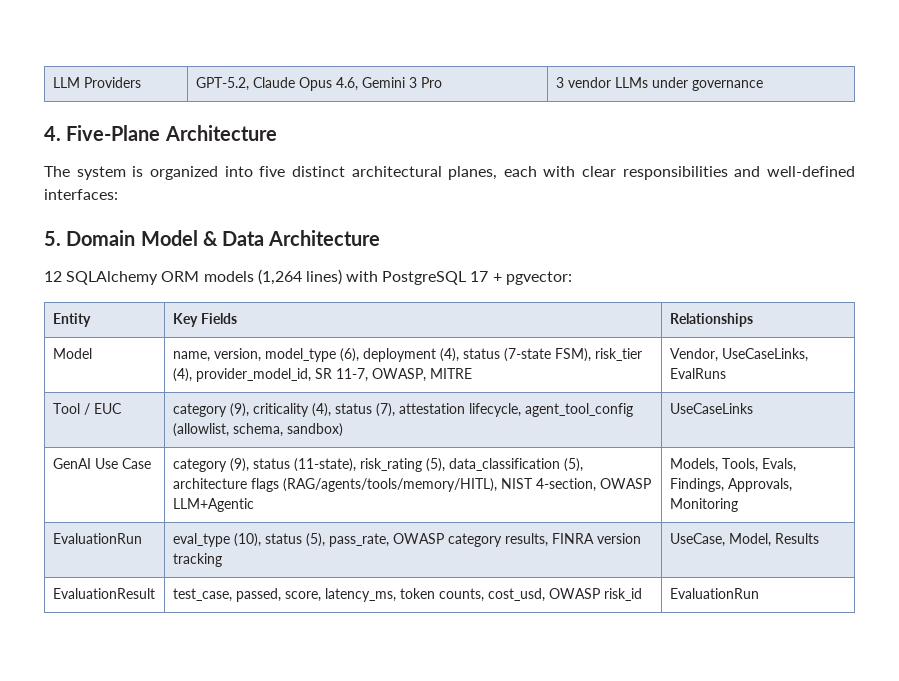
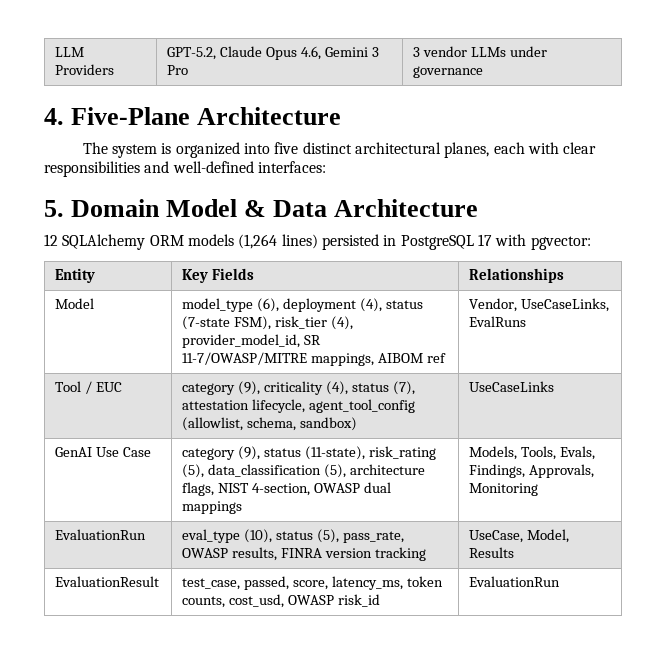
- 12 SQLAlchemy ORM models (1,264 lines) with PostgreSQL 17 + pgvector:
+ 12 SQLAlchemy ORM models (1,264 lines) persisted in PostgreSQL 17 with pgvector:
- Model | name, version, model_type (6), deployment (4), status (7-state FSM), risk_tier (4), provider_model_id, SR 11-7, OWASP, MITRE | Vendor, UseCaseLinks, EvalRuns
+ Model | model_type (6), deployment (4), status (7-state FSM), risk_tier (4), provider_model_id, SR 11-7/OWASP/MITRE mappings, AIBOM ref | Vendor, UseCaseLinks, EvalRuns
- GenAI Use Case | category (9), status (11-state), risk_rating (5), data_classification (5), architecture flags (RAG/agents/tools/memory/HITL), NIST 4-section, OWASP LLM+Agentic | Models, Tools, Evals, Findings, Approvals, Monitoring
+ GenAI Use Case | category (9), status (11-state), risk_rating (5), data_classification (5), architecture flags, NIST 4-section, OWASP dual mappings | Models, Tools, Evals, Findings, Approvals, Monitoring
- EvaluationRun | eval_type (10), status (5), pass_rate, OWASP category results, FINRA version tracking | UseCase, Model, Results
+ EvaluationRun | eval_type (10), status (5), pass_rate, OWASP results, FINRA version tracking | UseCase, Model, Results

